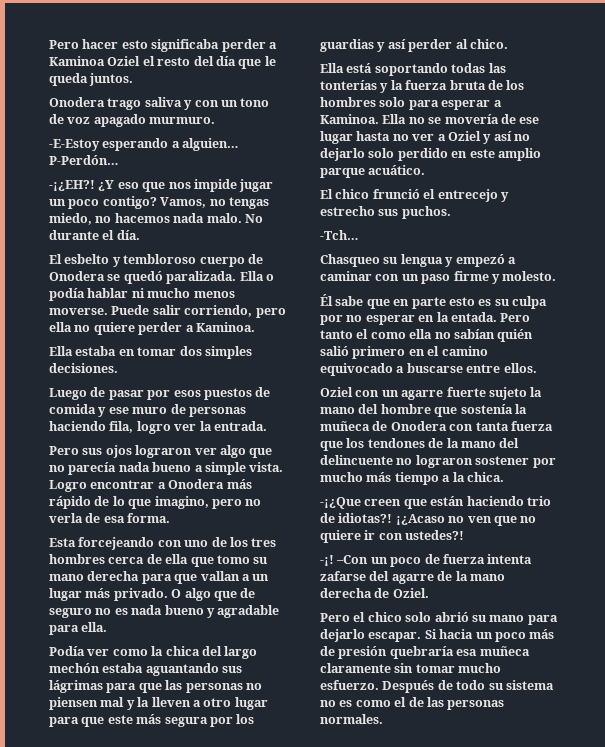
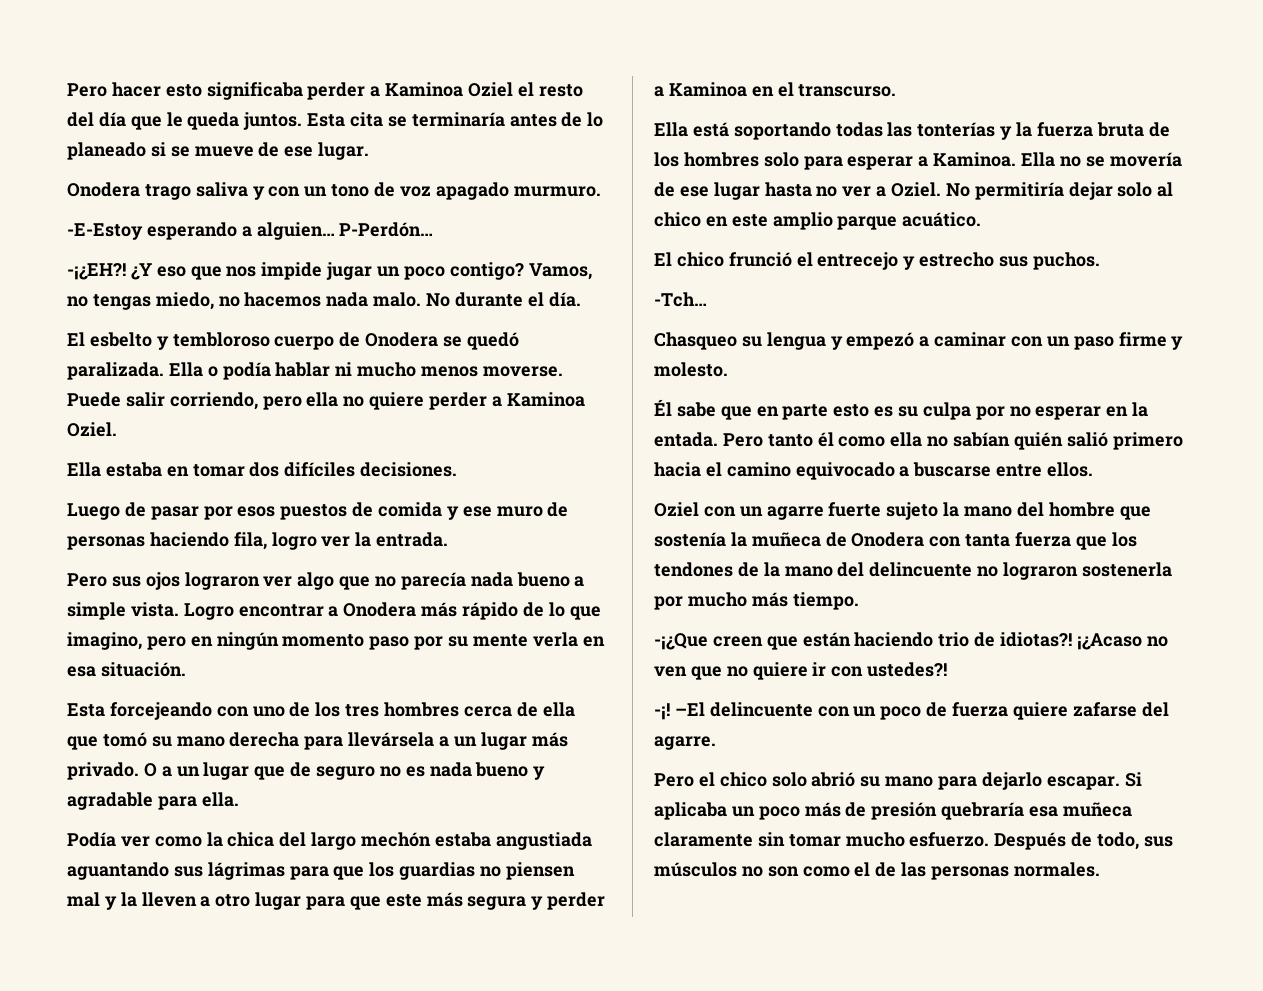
+ Esta cita se terminaría antes de lo planeado si se mueve de ese lugar.
- Puede salir corriendo, pero ella no quiere perder a Kaminoa.
+ Puede salir corriendo, pero ella no quiere perder a Kaminoa Oziel.
- Ella estaba en tomar dos simples decisiones.
+ Ella estaba en tomar dos difíciles decisiones.
- Logro encontrar a Onodera más rápido de lo que imagino, pero no verla de esa forma.
+ Logro encontrar a Onodera más rápido de lo que imagino, pero en ningún momento paso por su mente verla en esa situación.
- Esta forcejeando con uno de los tres hombres cerca de ella que tomo su mano derecha para que vallan a un lugar más privado.
+ Esta forcejeando con uno de los tres hombres cerca de ella que tomó su mano derecha para llevársela a un lugar más privado.
- O algo que de seguro no es nada bueno y agradable para ella.
+ O a un lugar que de seguro no es nada bueno y agradable para ella.
- Podía ver como la chica del largo mechón estaba aguantando sus lágrimas para que las personas no piensen mal y la lleven a otro lugar para que este más segura por los guardias y así perder al chico.
+ Podía ver como la chica del largo mechón estaba angustiada aguantando sus lágrimas para que los guardias no piensen mal y la lleven a otro lugar para que este más segura y perder a Kaminoa en el transcurso.
- Ella no se movería de ese lugar hasta no ver a Oziel y así no dejarlo solo perdido en este amplio parque acuático.
+ Ella no se movería de ese lugar hasta no ver a Oziel. No permitiría dejar solo al chico en este amplio parque acuático.
- Pero tanto el como ella no sabían quién salió primero en el camino equivocado a buscarse entre ellos.
+ Pero tanto él como ella no sabían quién salió primero hacia el camino equivocado a buscarse entre ellos.
- Oziel con un agarre fuerte sujeto la mano del hombre que sostenía la muñeca de Onodera con tanta fuerza que los tendones de la mano del delincuente no lograron sostener por mucho más tiempo a la chica.
+ Oziel con un agarre fuerte sujeto la mano del hombre que sostenía la muñeca de Onodera con tanta fuerza que los tendones de la mano del delincuente no lograron sostenerla por mucho más tiempo.
- –Con un poco de fuerza intenta zafarse del agarre de la mano derecha de Oziel.
+ –El delincuente con un poco de fuerza quiere zafarse del agarre.
- Si hacia un poco más de presión quebraría esa muñeca claramente sin tomar mucho esfuerzo.
+ Si aplicaba un poco más de presión quebraría esa muñeca claramente sin tomar mucho esfuerzo.
- Después de todo su sistema no es como el de las personas normales.
+ Después de todo, sus músculos no son como el de las personas normales.

